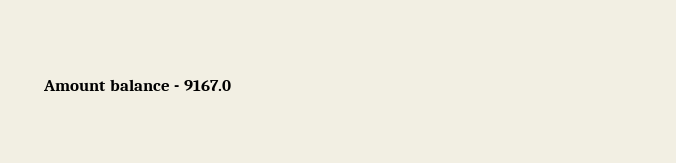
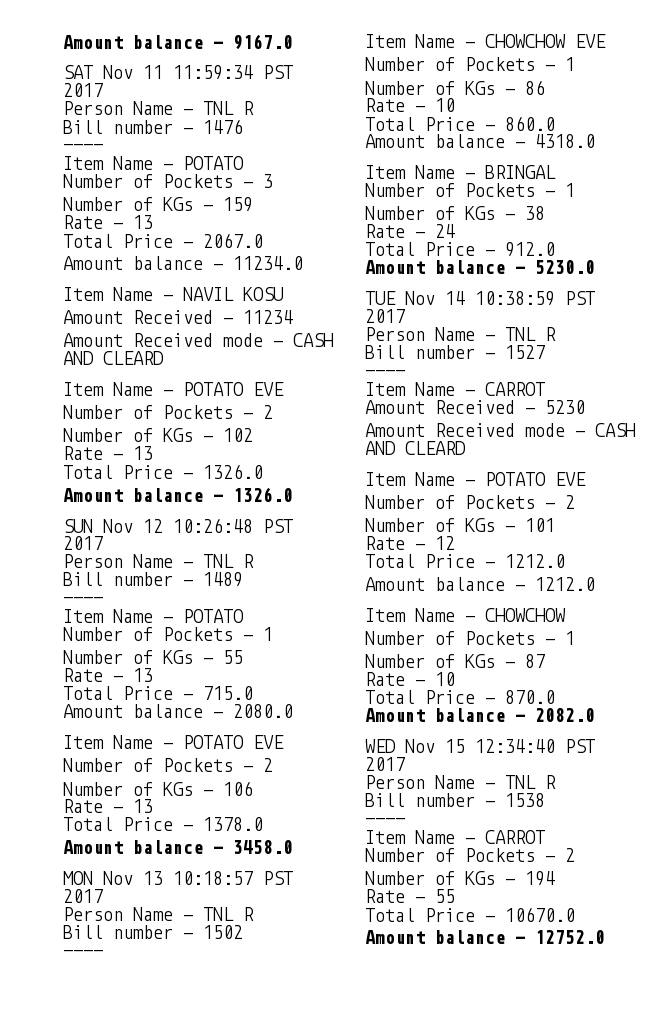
+ SAT Nov 11 11:59:34 PST 2017
+ Person Name - TNL R
+ Bill number - 1476
+ ----
+ Item Name - POTATO
+ Number of Pockets - 3
+ Number of KGs - 159
+ Rate - 13
+ Total Price - 2067.0
+ Amount balance - 11234.0
+ Item Name - NAVIL KOSU
+ Amount Received - 11234
+ Amount Received mode - CASH AND CLEARD
+ Item Name - POTATO EVE
+ Number of Pockets - 2
+ Number of KGs - 102
+ Rate - 13
+ Total Price - 1326.0
+ Amount balance - 1326.0
+ SUN Nov 12 10:26:48 PST 2017
+ Person Name - TNL R
+ Bill number - 1489
+ ----
+ Item Name - POTATO
+ Number of Pockets - 1
+ Number of KGs - 55
+ Rate - 13
+ Total Price - 715.0
+ Amount balance - 2080.0
+ Item Name - POTATO EVE
+ Number of Pockets - 2
+ Number of KGs - 106
+ Rate - 13
+ Total Price - 1378.0
+ Amount balance - 3458.0
+ MON Nov 13 10:18:57 PST 2017
+ Person Name - TNL R
+ Bill number - 1502
+ ----
+ Item Name - CHOWCHOW EVE
+ Number of Pockets - 1
+ Number of KGs - 86
+ Rate - 10
+ Total Price - 860.0
+ Amount balance - 4318.0
+ Item Name - BRINGAL
+ Number of Pockets - 1
+ Number of KGs - 38
+ Rate - 24
+ Total Price - 912.0
+ Amount balance - 5230.0
+ TUE Nov 14 10:38:59 PST 2017
+ Person Name - TNL R
+ Bill number - 1527
+ ----
+ Item Name - CARROT
+ Amount Received - 5230
+ Amount Received mode - CASH AND CLEARD
+ Item Name - POTATO EVE
+ Number of Pockets - 2
+ Number of KGs - 101
+ Rate - 12
+ Total Price - 1212.0
+ Amount balance - 1212.0
+ Item Name - CHOWCHOW
+ Number of Pockets - 1
+ Number of KGs - 87
+ Rate - 10
+ Total Price - 870.0
+ Amount balance - 2082.0
+ WED Nov 15 12:34:40 PST 2017
+ Person Name - TNL R
+ Bill number - 1538
+ ----
+ Item Name - CARROT
+ Number of Pockets - 2
+ Number of KGs - 194
+ Rate - 55
+ Total Price - 10670.0
+ Amount balance - 12752.0

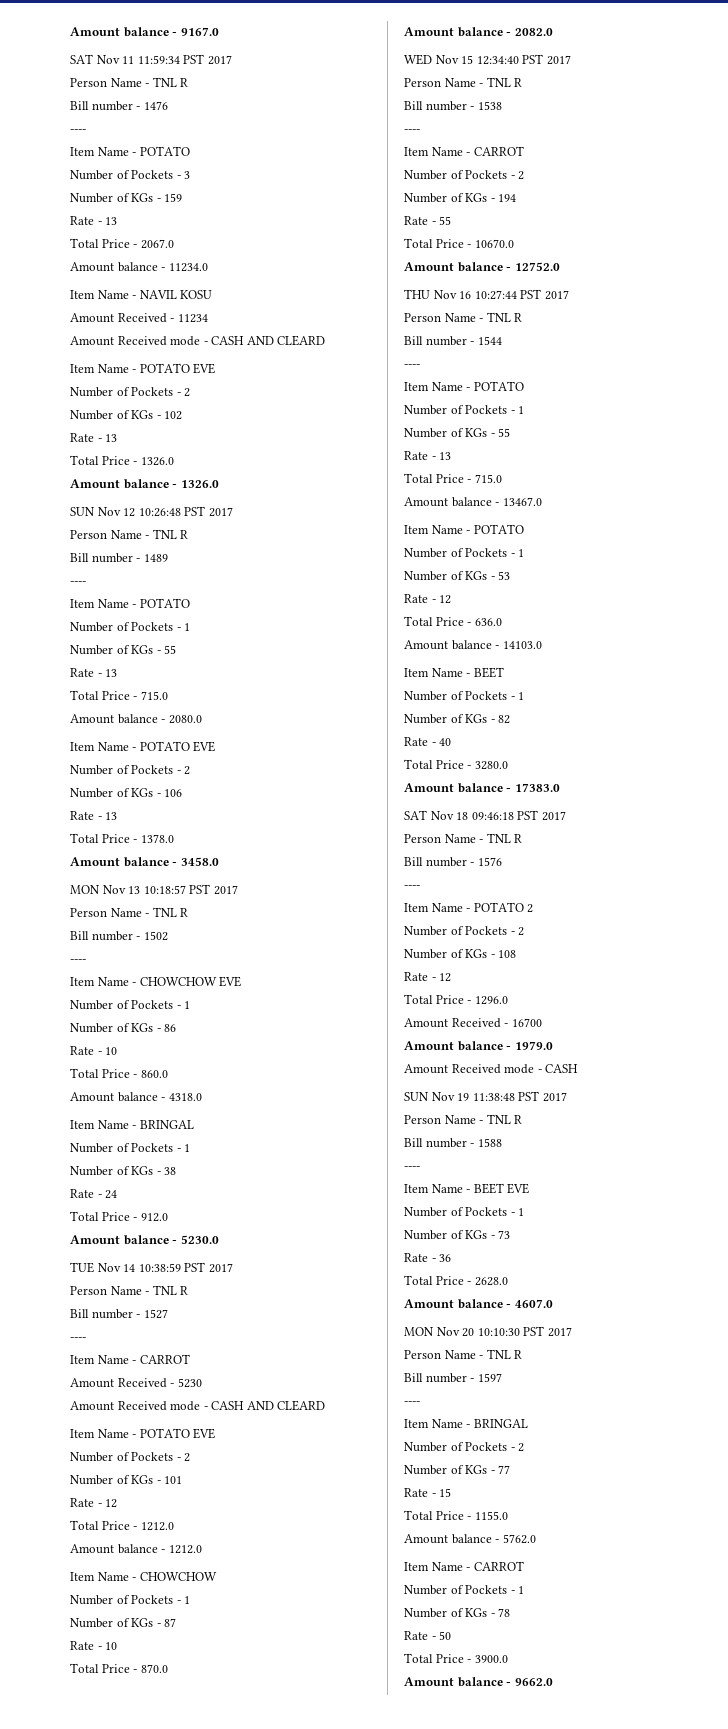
+ THU Nov 16 10:27:44 PST 2017
+ Person Name - TNL R
+ Bill number - 1544
+ ----
+ Item Name - POTATO
+ Number of Pockets - 1
+ Number of KGs - 55
+ Rate - 13
+ Total Price - 715.0
+ Amount balance - 13467.0
+ Item Name - POTATO
+ Number of Pockets - 1
+ Number of KGs - 53
+ Rate - 12
+ Total Price - 636.0
+ Amount balance - 14103.0
+ Item Name - BEET
+ Number of Pockets - 1
+ Number of KGs - 82
+ Rate - 40
+ Total Price - 3280.0
+ Amount balance - 17383.0
+ SAT Nov 18 09:46:18 PST 2017
+ Person Name - TNL R
+ Bill number - 1576
+ ----
+ Item Name - POTATO 2
+ Number of Pockets - 2
+ Number of KGs - 108
+ Rate - 12
+ Total Price - 1296.0
+ Amount Received - 16700
+ Amount balance - 1979.0
+ Amount Received mode - CASH
+ SUN Nov 19 11:38:48 PST 2017
+ Person Name - TNL R
+ Bill number - 1588
+ ----
+ Item Name - BEET EVE
+ Number of Pockets - 1
+ Number of KGs - 73
+ Rate - 36
+ Total Price - 2628.0
+ Amount balance - 4607.0
+ MON Nov 20 10:10:30 PST 2017
+ Person Name - TNL R
+ Bill number - 1597
+ ----
+ Item Name - BRINGAL
+ Number of Pockets - 2
+ Number of KGs - 77
+ Rate - 15
+ Total Price - 1155.0
+ Amount balance - 5762.0
+ Item Name - CARROT
+ Number of Pockets - 1
+ Number of KGs - 78
+ Rate - 50
+ Total Price - 3900.0
+ Amount balance - 9662.0

